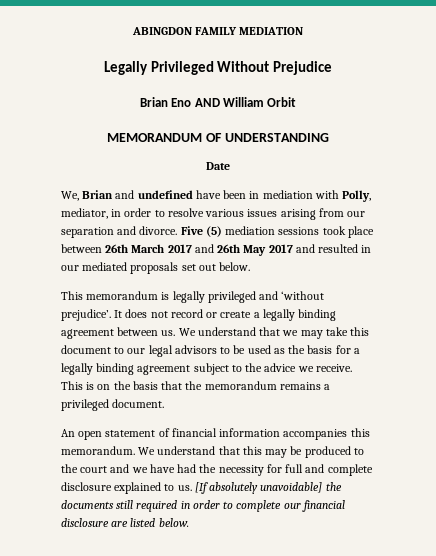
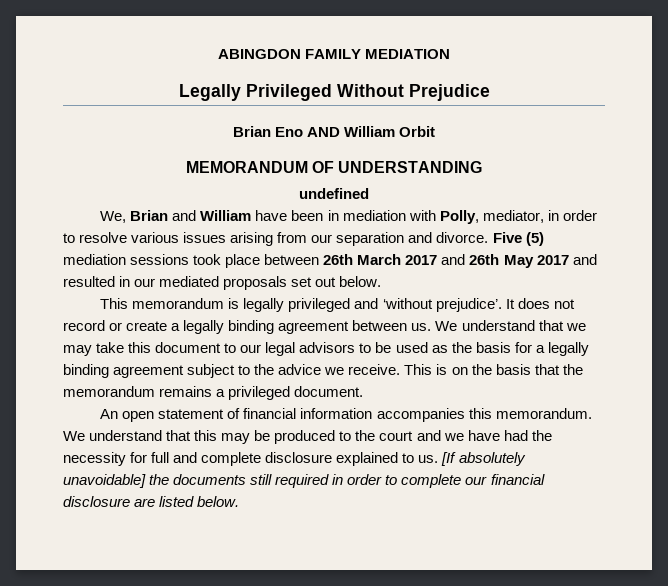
- Date
+ undefined
- We, Brian and undefined have been in mediation with Polly, mediator, in order to resolve various issues arising from our separation and divorce.
+ We, Brian and William have been in mediation with Polly, mediator, in order to resolve various issues arising from our separation and divorce.

